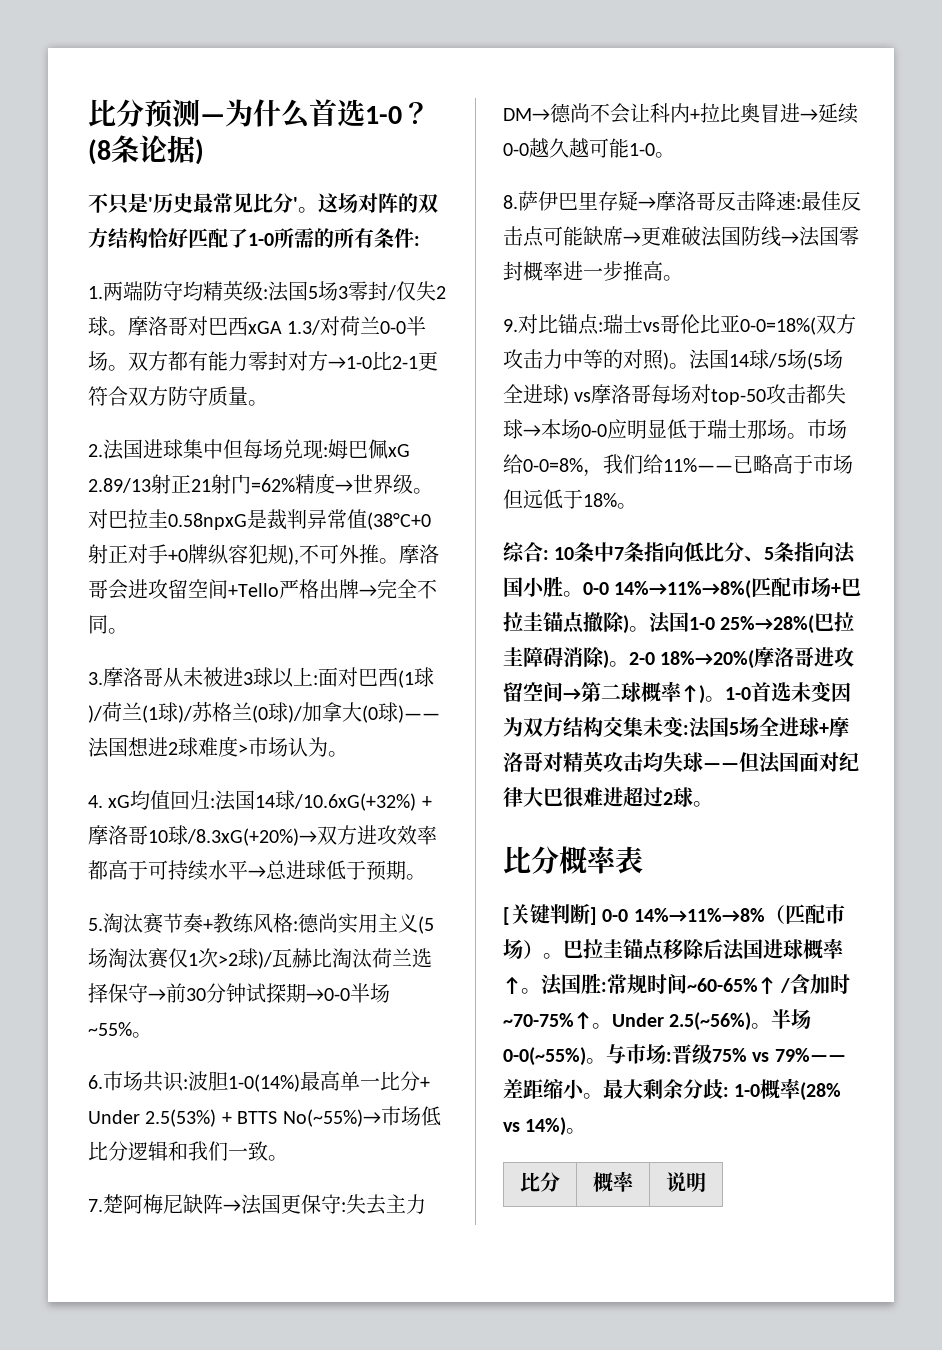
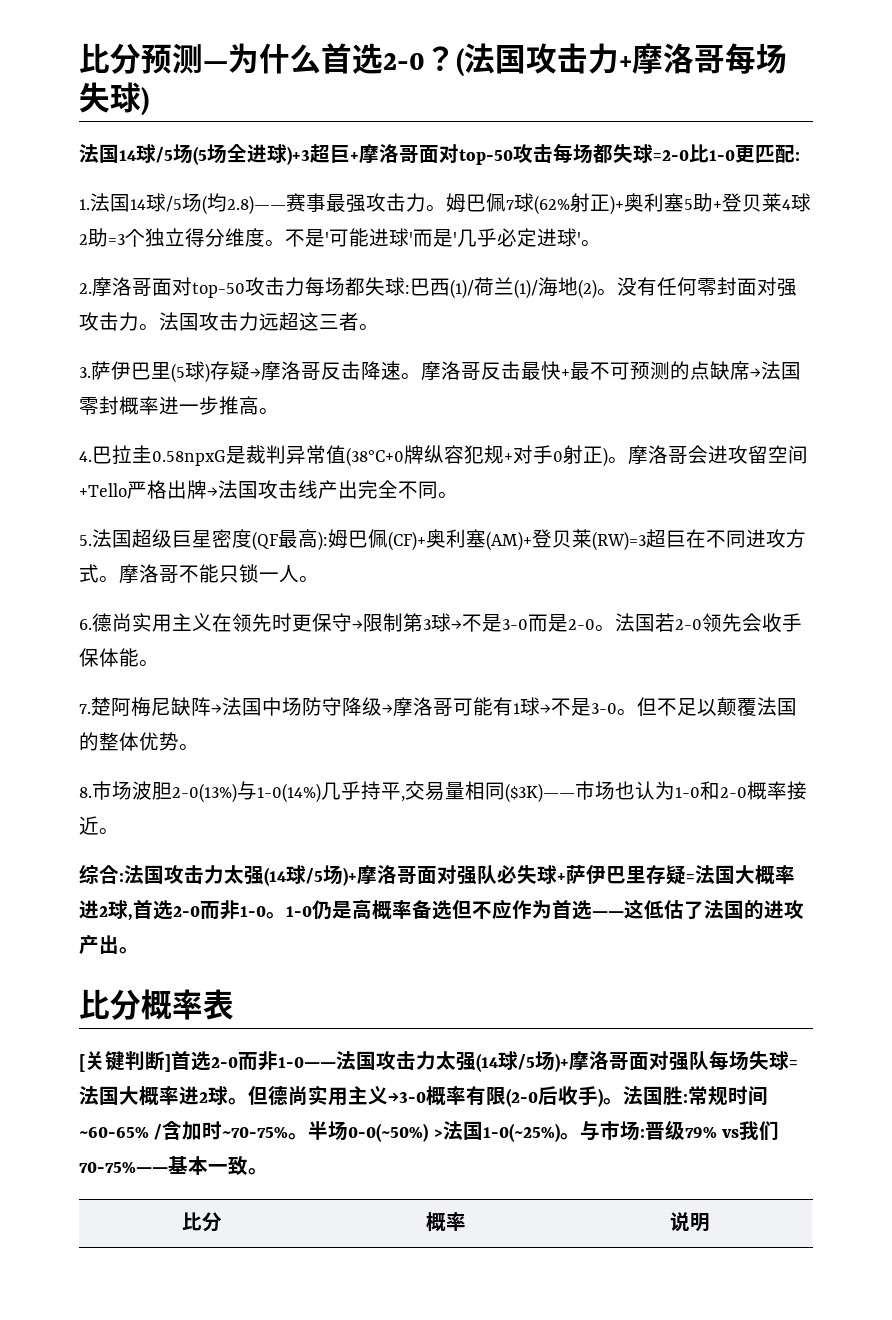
- 比分预测—为什么首选1-0？(8条论据)
- 不只是'历史最常见比分'。这场对阵的双方结构恰好匹配了1-0所需的所有条件:
- 1.两端防守均精英级:法国5场3零封/仅失2球。摩洛哥对巴西xGA 1.3/对荷兰0-0半场。双方都有能力零封对方→1-0比2-1更符合双方防守质量。
- 2.法国进球集中但每场兑现:姆巴佩xG 2.89/13射正21射门=62%精度→世界级。对巴拉圭0.58npxG是裁判异常值(38°C+0射正对手+0牌纵容犯规),不可外推。
+ 比分预测—为什么首选2-0？(法国攻击力+摩洛哥每场失球)
+ 法国14球/5场(5场全进球)+3超巨+摩洛哥面对top-50攻击每场都失球=2-0比1-0更匹配:
+ 1.法国14球/5场(均2.8)——赛事最强攻击力。姆巴佩7球(62%射正)+奥利塞5助+登贝莱4球2助=3个独立得分维度。不是'可能进球'而是'几乎必定进球'。
+ 2.摩洛哥面对top-50攻击力每场都失球:巴西(1)/荷兰(1)/海地(2)。没有任何零封面对强攻击力。法国攻击力远超这三者。
+ 3.萨伊巴里(5球)存疑→摩洛哥反击降速。摩洛哥反击最快+最不可预测的点缺席→法国零封概率进一步推高。
+ 4.巴拉圭0.58npxG是裁判异常值(38°C+0牌纵容犯规+对手0射正)。
- 摩洛哥会进攻留空间+Tello严格出牌→完全不同。
+ 摩洛哥会进攻留空间+Tello严格出牌→法国攻击线产出完全不同。
- 3.摩洛哥从未被进3球以上:面对巴西(1球)/荷兰(1球)/苏格兰(0球)/加拿大(0球)——法国想进2球难度>市场认为。
- 4. xG均值回归:法国14球/10.6xG(+32%) +摩洛哥10球/8.3xG(+20%)→双方进攻效率都高于可持续水平→总进球低于预期。
- 5.淘汰赛节奏+教练风格:德尚实用主义(5场淘汰赛仅1次>2球)/瓦赫比淘汰荷兰选择保守→前30分钟试探期→0-0半场~55%。
- 6.市场共识:波胆1-0(14%)最高单一比分+ Under 2.5(53%) + BTTS No(~55%)→市场低比分逻辑和我们一致。
+ 5.法国超级巨星密度(QF最高):姆巴佩(CF)+奥利塞(AM)+登贝莱(RW)=3超巨在不同进攻方式。摩洛哥不能只锁一人。
+ 6.德尚实用主义在领先时更保守→限制第3球→不是3-0而是2-0。法国若2-0领先会收手保体能。
- 7.楚阿梅尼缺阵→法国更保守:失去主力DM→德尚不会让科内+拉比奥冒进→延续0-0越久越可能1-0。
- 8.萨伊巴里存疑→摩洛哥反击降速:最佳反击点可能缺席→更难破法国防线→法国零封概率进一步推高。
- 9.对比锚点:瑞士vs哥伦比亚0-0=18%(双方攻击力中等的对照)。法国14球/5场(5场全进球) vs摩洛哥每场对top-50攻击都失球→本场0-0应明显低于瑞士那场。市场给0-0=8%，我们给11%——已略高于市场但远低于18%。
- 综合: 10条中7条指向低比分、5条指向法国小胜。0-0 14%→11%→8%(匹配市场+巴拉圭锚点撤除)。法国1-0 25%→28%(巴拉圭障碍消除)。2-0 18%→20%(摩洛哥进攻留空间→第二球概率↑)。1-0首选未变因为双方结构交集未变:法国5场全进球+摩洛哥对精英攻击均失球——但法国面对纪律大巴很难进超过2球。
+ 7.楚阿梅尼缺阵→法国中场防守降级→摩洛哥可能有1球→不是3-0。但不足以颠覆法国的整体优势。
+ 8.市场波胆2-0(13%)与1-0(14%)几乎持平,交易量相同($3K)——市场也认为1-0和2-0概率接近。
+ 综合:法国攻击力太强(14球/5场)+摩洛哥面对强队必失球+萨伊巴里存疑=法国大概率进2球,首选2-0而非1-0。1-0仍是高概率备选但不应作为首选——这低估了法国的进攻产出。
- [关键判断] 0-0 14%→11%→8%（匹配市场）。巴拉圭锚点移除后法国进球概率↑。
+ [关键判断]首选2-0而非1-0——法国攻击力太强(14球/5场)+摩洛哥面对强队每场失球=法国大概率进2球。但德尚实用主义→3-0概率有限(2-0后收手)。
- 法国胜:常规时间~60-65%↑ /含加时~70-75%↑。Under 2.5(~56%)。半场0-0(~55%)。与市场:晋级75% vs 79%——差距缩小。最大剩余分歧: 1-0概率(28% vs 14%)。
+ 法国胜:常规时间~60-65% /含加时~70-75%。半场0-0(~50%) >法国1-0(~25%)。与市场:晋级79% vs我们70-75%——基本一致。

